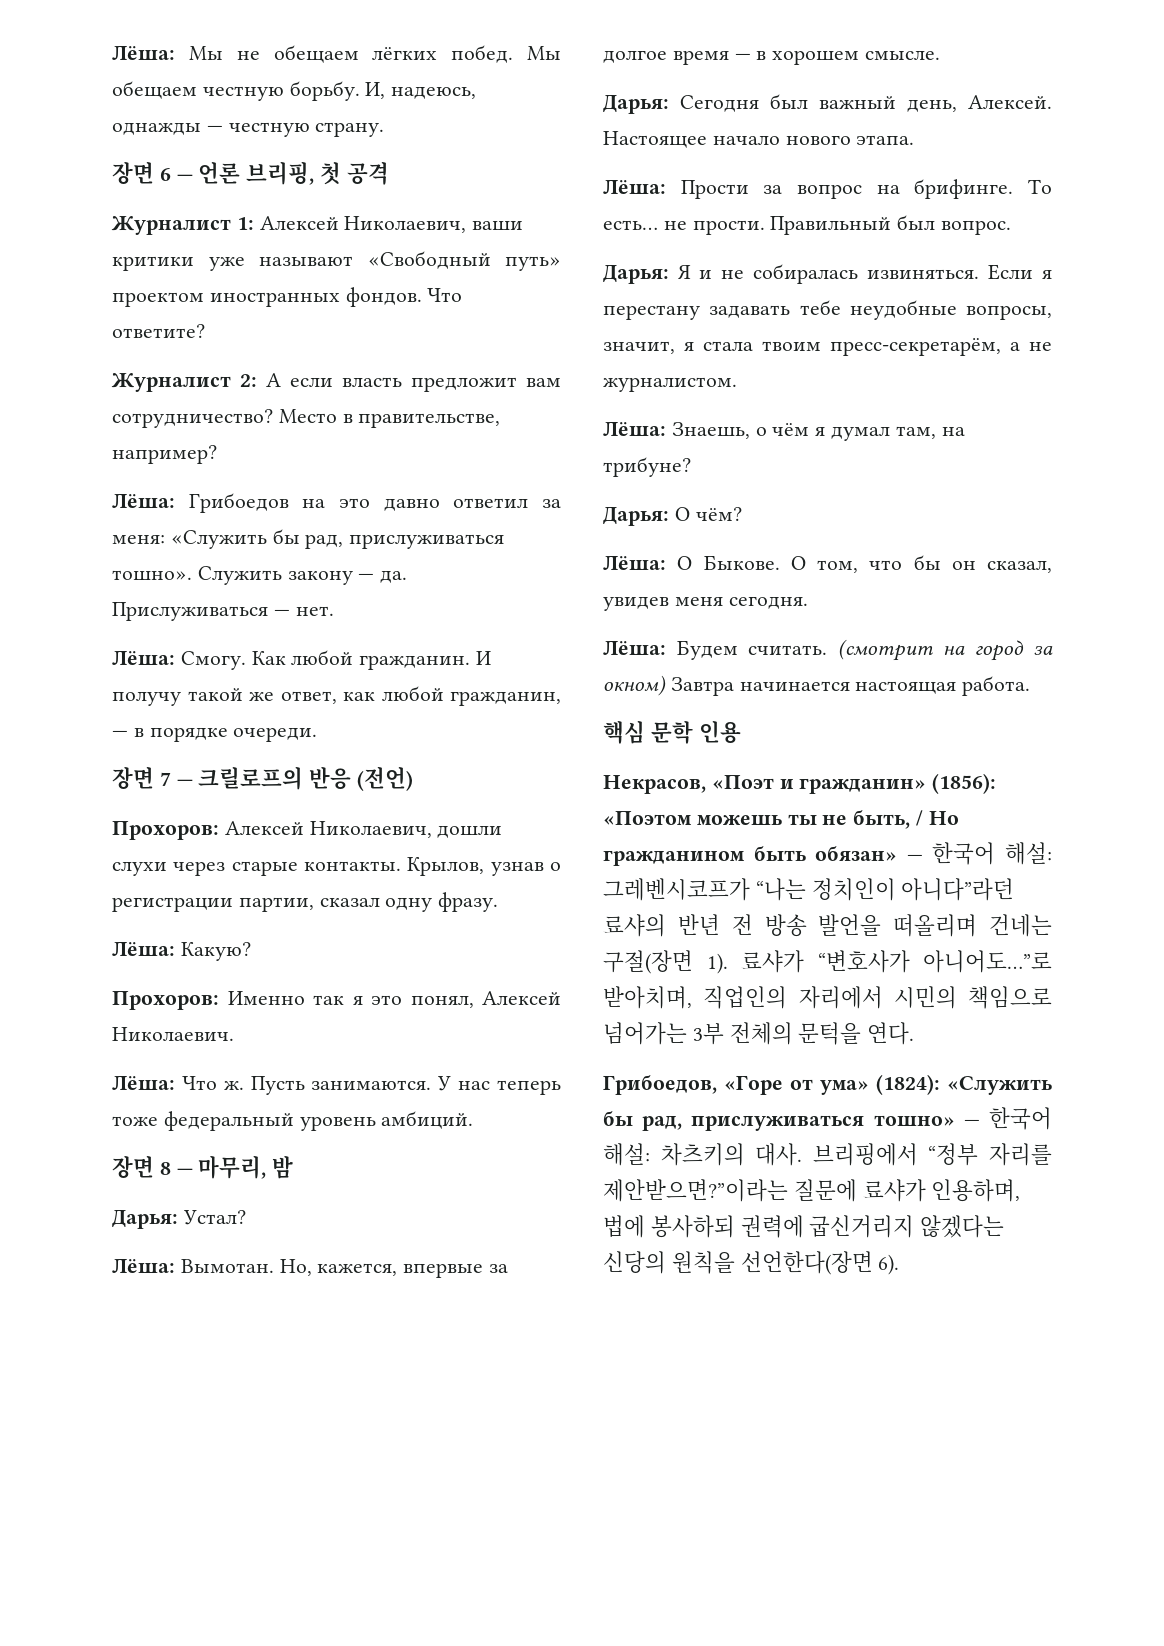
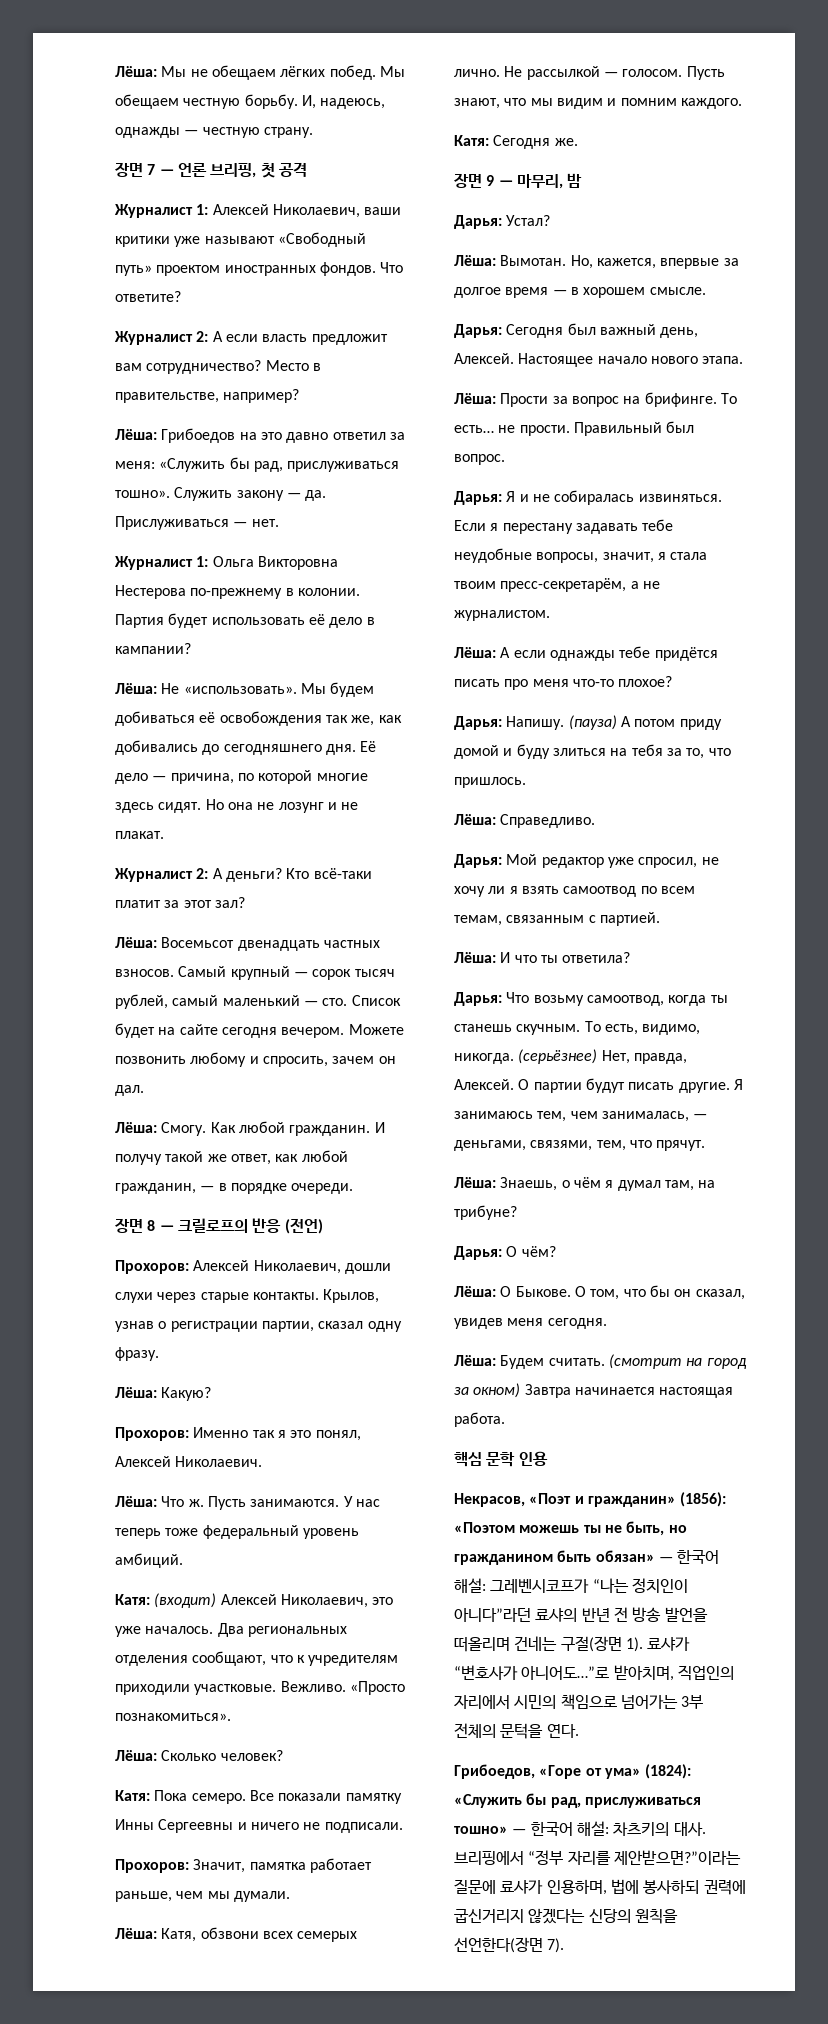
- 장면 6 — 언론 브리핑, 첫 공격
+ 장면 7 — 언론 브리핑, 첫 공격
+ Журналист 1: Ольга Викторовна Нестерова по-прежнему в колонии. Партия будет использовать её дело в кампании?
+ Лёша: Не «использовать». Мы будем добиваться её освобождения так же, как добивались до сегодняшнего дня. Её дело — причина, по которой многие здесь сидят. Но она не лозунг и не плакат.
+ Журналист 2: А деньги? Кто всё-таки платит за этот зал?
+ Лёша: Восемьсот двенадцать частных взносов. Самый крупный — сорок тысяч рублей, самый маленький — сто. Список будет на сайте сегодня вечером. Можете позвонить любому и спросить, зачем он дал.
- 장면 7 — 크릴로프의 반응 (전언)
+ 장면 8 — 크릴로프의 반응 (전언)
- 장면 8 — 마무리, 밤
+ Катя: (входит) Алексей Николаевич, это уже началось. Два региональных отделения сообщают, что к учредителям приходили участковые. Вежливо. «Просто познакомиться».
+ Лёша: Сколько человек?
+ Катя: Пока семеро. Все показали памятку Инны Сергеевны и ничего не подписали.
+ Прохоров: Значит, памятка работает раньше, чем мы думали.
+ Лёша: Катя, обзвони всех семерых лично. Не рассылкой — голосом. Пусть знают, что мы видим и помним каждого.
+ Катя: Сегодня же.
+ 장면 9 — 마무리, 밤
+ Лёша: А если однажды тебе придётся писать про меня что-то плохое?
+ Дарья: Напишу. (пауза) А потом приду домой и буду злиться на тебя за то, что пришлось.
+ Лёша: Справедливо.
+ Дарья: Мой редактор уже спросил, не хочу ли я взять самоотвод по всем темам, связанным с партией.
+ Лёша: И что ты ответила?
+ Дарья: Что возьму самоотвод, когда ты станешь скучным. То есть, видимо, никогда. (серьёзнее) Нет, правда, Алексей. О партии будут писать другие. Я занимаюсь тем, чем занималась, — деньгами, связями, тем, что прячут.
- Некрасов, «Поэт и гражданин» (1856): «Поэтом можешь ты не быть, / Но гражданином быть обязан» — 한국어 해설: 그레벤시코프가 “나는 정치인이 아니다”라던 료샤의 반년 전 방송 발언을 떠올리며 건네는 구절(장면 1).
+ Некрасов, «Поэт и гражданин» (1856): «Поэтом можешь ты не быть, но гражданином быть обязан» — 한국어 해설: 그레벤시코프가 “나는 정치인이 아니다”라던 료샤의 반년 전 방송 발언을 떠올리며 건네는 구절(장면 1).
- 브리핑에서 “정부 자리를 제안받으면?”이라는 질문에 료샤가 인용하며, 법에 봉사하되 권력에 굽신거리지 않겠다는 신당의 원칙을 선언한다(장면 6).
+ 브리핑에서 “정부 자리를 제안받으면?”이라는 질문에 료샤가 인용하며, 법에 봉사하되 권력에 굽신거리지 않겠다는 신당의 원칙을 선언한다(장면 7).

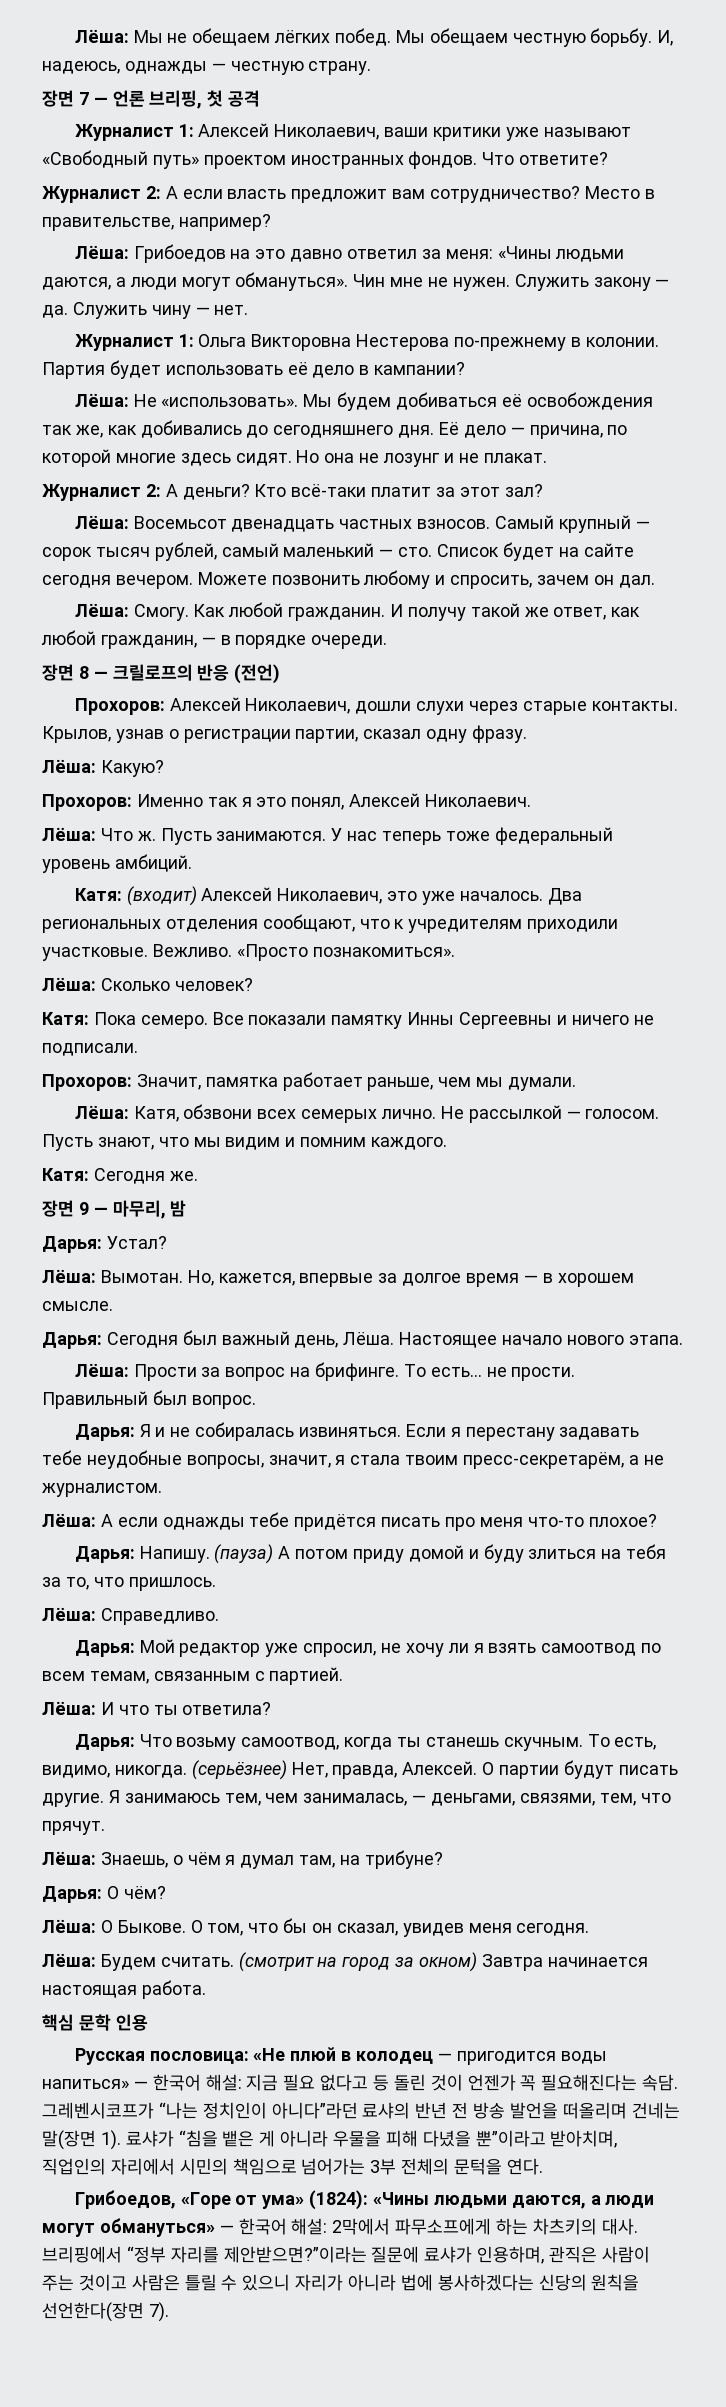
- Лёша: Грибоедов на это давно ответил за меня: «Служить бы рад, прислуживаться тошно».
+ Лёша: Грибоедов на это давно ответил за меня: «Чины людьми даются, а люди могут обмануться». Чин мне не нужен.
- Прислуживаться — нет.
+ Служить чину — нет.
- Дарья: Сегодня был важный день, Алексей.
+ Дарья: Сегодня был важный день, Лёша.
- Некрасов, «Поэт и гражданин» (1856): «Поэтом можешь ты не быть, но гражданином быть обязан» — 한국어 해설: 그레벤시코프가 “나는 정치인이 아니다”라던 료샤의 반년 전 방송 발언을 떠올리며 건네는 구절(장면 1).
+ Русская пословица: «Не плюй в колодец — пригодится воды напиться» — 한국어 해설: 지금 필요 없다고 등 돌린 것이 언젠가 꼭 필요해진다는 속담. 그레벤시코프가 “나는 정치인이 아니다”라던 료샤의 반년 전 방송 발언을 떠올리며 건네는 말(장면 1).
- 료샤가 “변호사가 아니어도…”로 받아치며, 직업인의 자리에서 시민의 책임으로 넘어가는 3부 전체의 문턱을 연다.
+ 료샤가 “침을 뱉은 게 아니라 우물을 피해 다녔을 뿐”이라고 받아치며, 직업인의 자리에서 시민의 책임으로 넘어가는 3부 전체의 문턱을 연다.
- Грибоедов, «Горе от ума» (1824): «Служить бы рад, прислуживаться тошно» — 한국어 해설: 차츠키의 대사.
+ Грибоедов, «Горе от ума» (1824): «Чины людьми даются, а люди могут обмануться» — 한국어 해설: 2막에서 파무소프에게 하는 차츠키의 대사.
- 브리핑에서 “정부 자리를 제안받으면?”이라는 질문에 료샤가 인용하며, 법에 봉사하되 권력에 굽신거리지 않겠다는 신당의 원칙을 선언한다(장면 7).
+ 브리핑에서 “정부 자리를 제안받으면?”이라는 질문에 료샤가 인용하며, 관직은 사람이 주는 것이고 사람은 틀릴 수 있으니 자리가 아니라 법에 봉사하겠다는 신당의 원칙을 선언한다(장면 7).

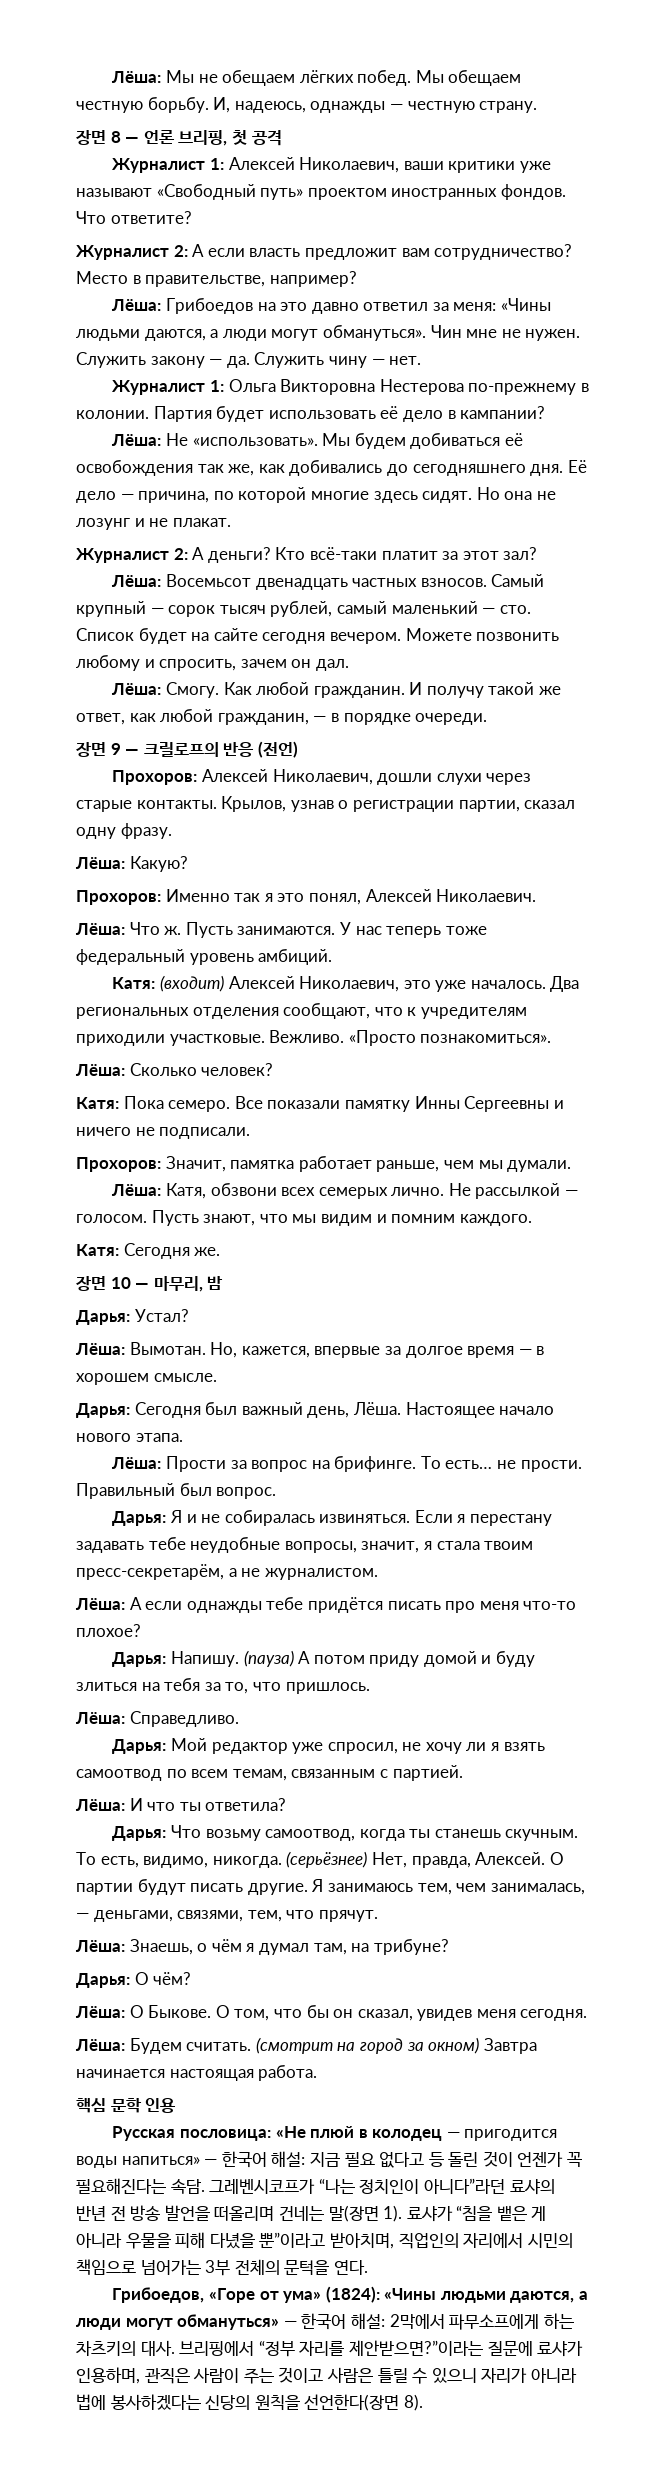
- 장면 7 — 언론 브리핑, 첫 공격
+ 장면 8 — 언론 브리핑, 첫 공격
- 장면 8 — 크릴로프의 반응 (전언)
+ 장면 9 — 크릴로프의 반응 (전언)
- 장면 9 — 마무리, 밤
+ 장면 10 — 마무리, 밤
- 브리핑에서 “정부 자리를 제안받으면?”이라는 질문에 료샤가 인용하며, 관직은 사람이 주는 것이고 사람은 틀릴 수 있으니 자리가 아니라 법에 봉사하겠다는 신당의 원칙을 선언한다(장면 7).
+ 브리핑에서 “정부 자리를 제안받으면?”이라는 질문에 료샤가 인용하며, 관직은 사람이 주는 것이고 사람은 틀릴 수 있으니 자리가 아니라 법에 봉사하겠다는 신당의 원칙을 선언한다(장면 8).

